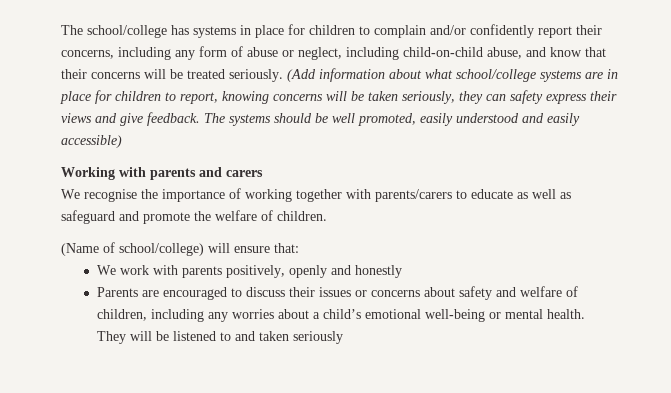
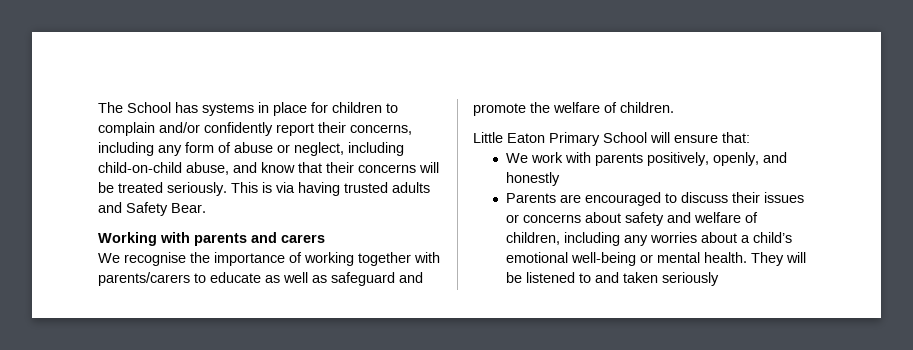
- The school/college has systems in place for children to complain and/or confidently report their concerns, including any form of abuse or neglect, including child-on-child abuse, and know that their concerns will be treated seriously.
+ The School has systems in place for children to complain and/or confidently report their concerns, including any form of abuse or neglect, including child-on-child abuse, and know that their concerns will be treated seriously.
- (Add information about what school/college systems are in place for children to report, knowing concerns will be taken seriously, they can safety express their views and give feedback. The systems should be well promoted, easily understood and easily accessible)
+ This is via having trusted adults and Safety Bear.
- (Name of school/college) will ensure that:
+ Little Eaton Primary School will ensure that:
- We work with parents positively, openly and honestly
+ We work with parents positively, openly, and honestly

